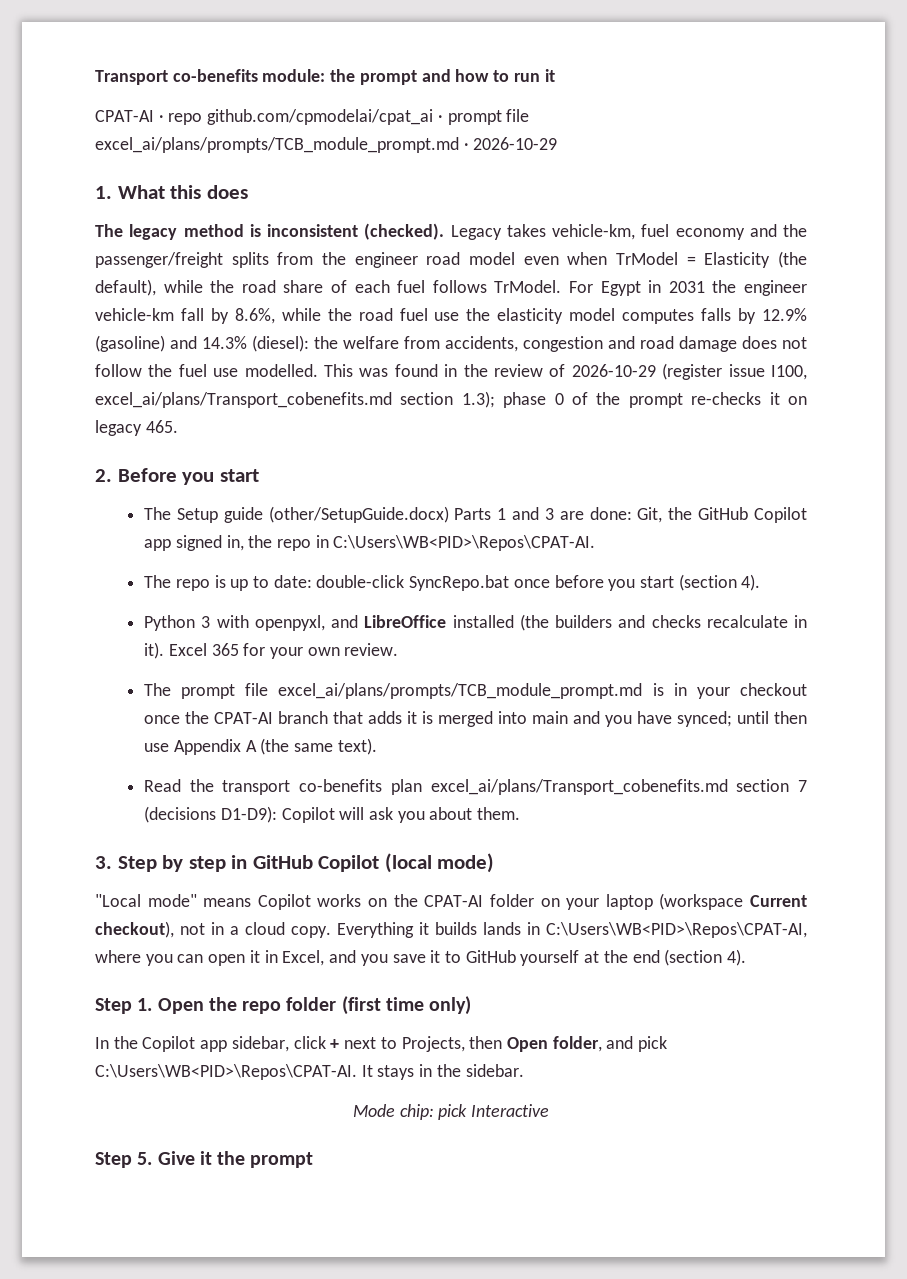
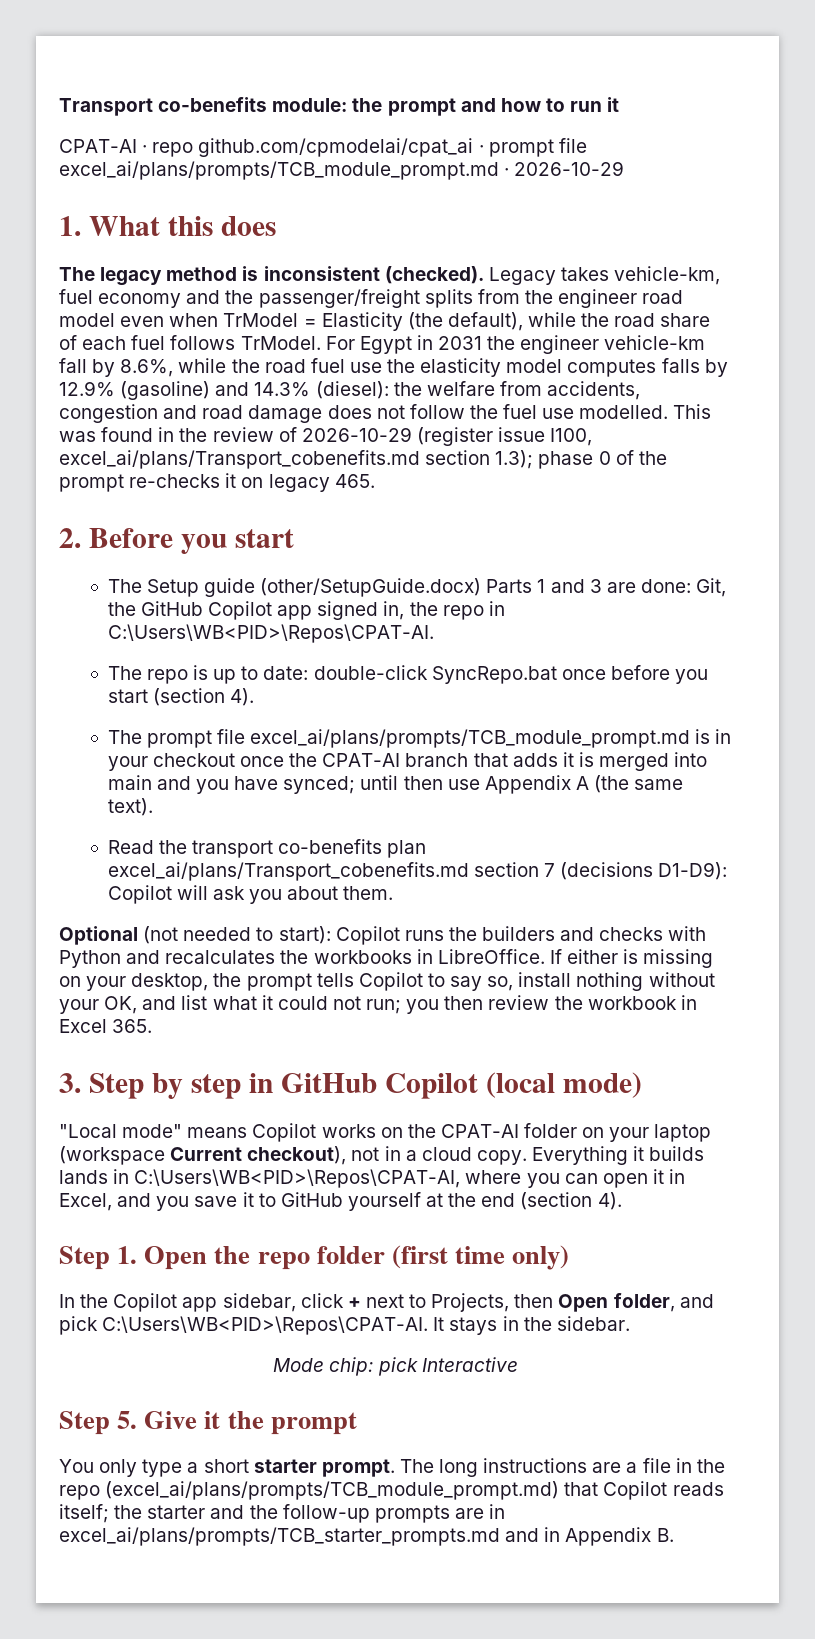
- Python 3 with openpyxl, and LibreOffice installed (the builders and checks recalculate in it). Excel 365 for your own review.
+ Optional (not needed to start): Copilot runs the builders and checks with Python and recalculates the workbooks in LibreOffice. If either is missing on your desktop, the prompt tells Copilot to say so, install nothing without your OK, and list what it could not run; you then review the workbook in Excel 365.
+ You only type a short starter prompt. The long instructions are a file in the repo (excel_ai/plans/prompts/TCB_module_prompt.md) that Copilot reads itself; the starter and the follow-up prompts are in excel_ai/plans/prompts/TCB_starter_prompts.md and in Appendix B.

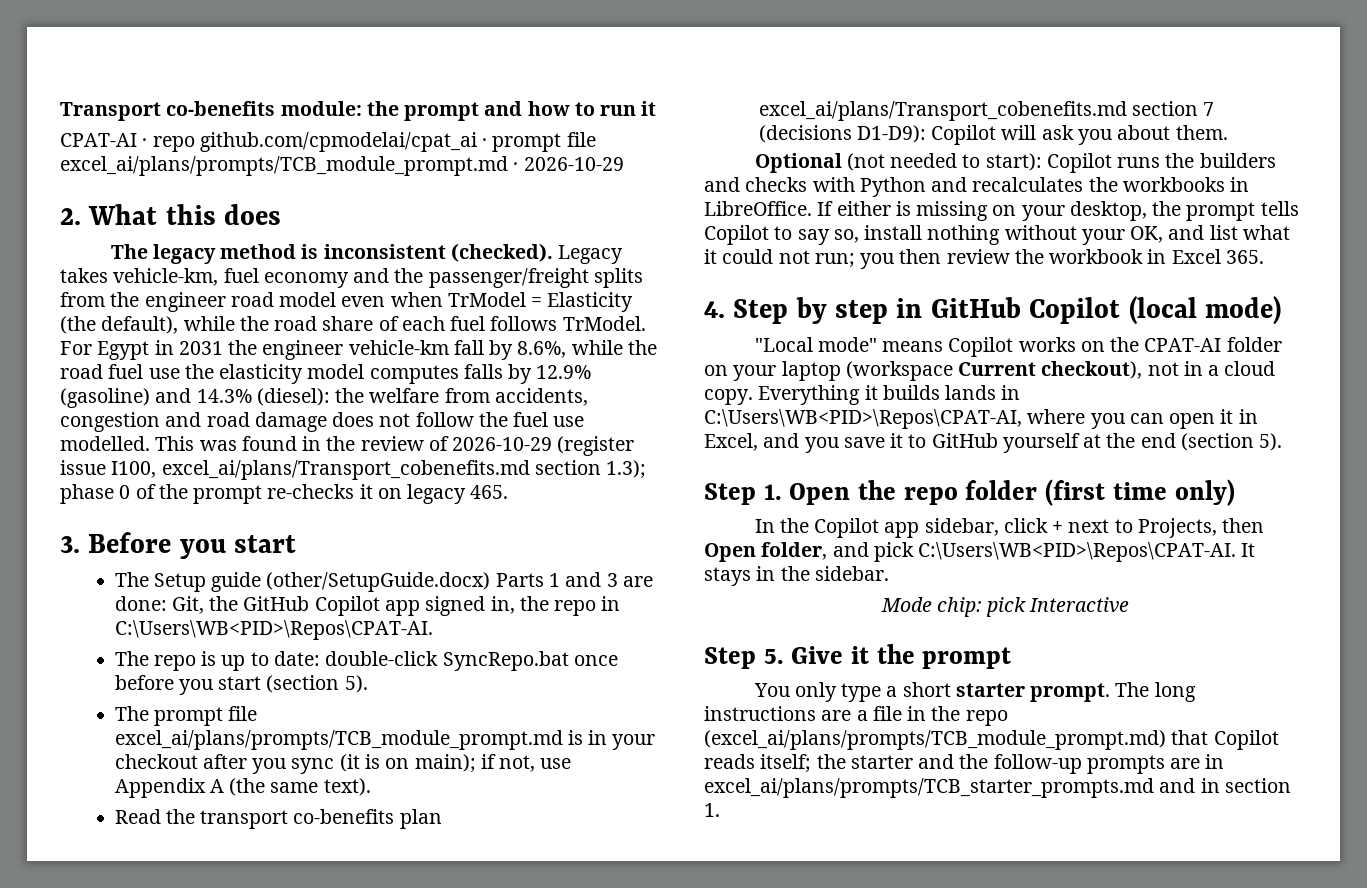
- 1. What this does
+ 2. What this does
- 2. Before you start
+ 3. Before you start
- The repo is up to date: double-click SyncRepo.bat once before you start (section 4).
+ The repo is up to date: double-click SyncRepo.bat once before you start (section 5).
- The prompt file excel_ai/plans/prompts/TCB_module_prompt.md is in your checkout once the CPAT-AI branch that adds it is merged into main and you have synced; until then use Appendix A (the same text).
+ The prompt file excel_ai/plans/prompts/TCB_module_prompt.md is in your checkout after you sync (it is on main); if not, use Appendix A (the same text).
- 3. Step by step in GitHub Copilot (local mode)
+ 4. Step by step in GitHub Copilot (local mode)
- Everything it builds lands in C:\Users\WB<PID>\Repos\CPAT-AI, where you can open it in Excel, and you save it to GitHub yourself at the end (section 4).
+ Everything it builds lands in C:\Users\WB<PID>\Repos\CPAT-AI, where you can open it in Excel, and you save it to GitHub yourself at the end (section 5).
- The long instructions are a file in the repo (excel_ai/plans/prompts/TCB_module_prompt.md) that Copilot reads itself; the starter and the follow-up prompts are in excel_ai/plans/prompts/TCB_starter_prompts.md and in Appendix B.
+ The long instructions are a file in the repo (excel_ai/plans/prompts/TCB_module_prompt.md) that Copilot reads itself; the starter and the follow-up prompts are in excel_ai/plans/prompts/TCB_starter_prompts.md and in section 1.

